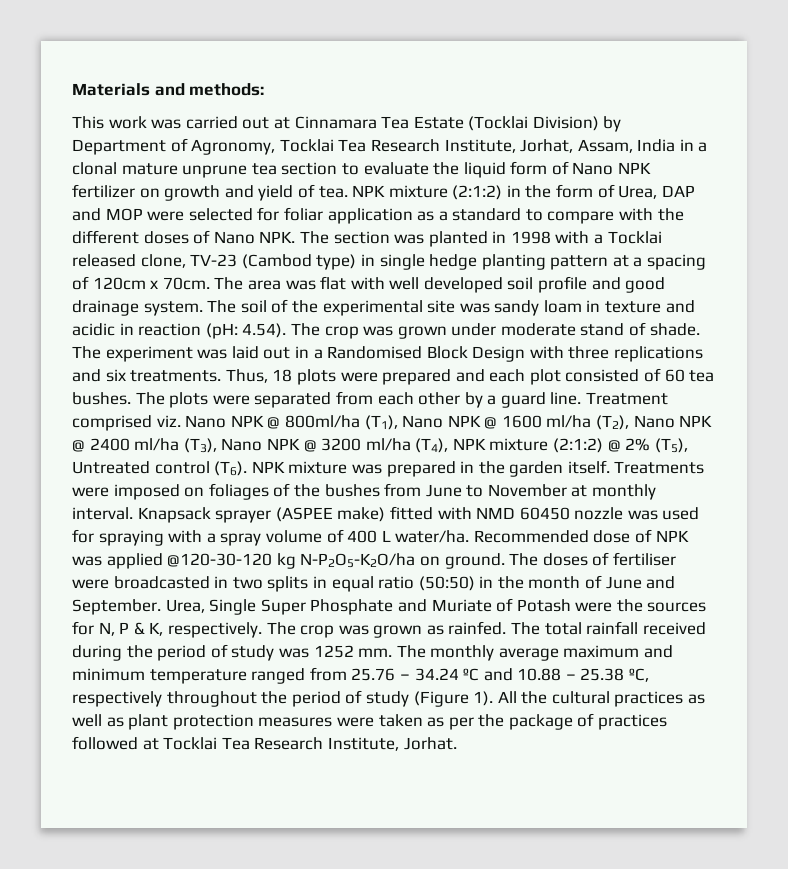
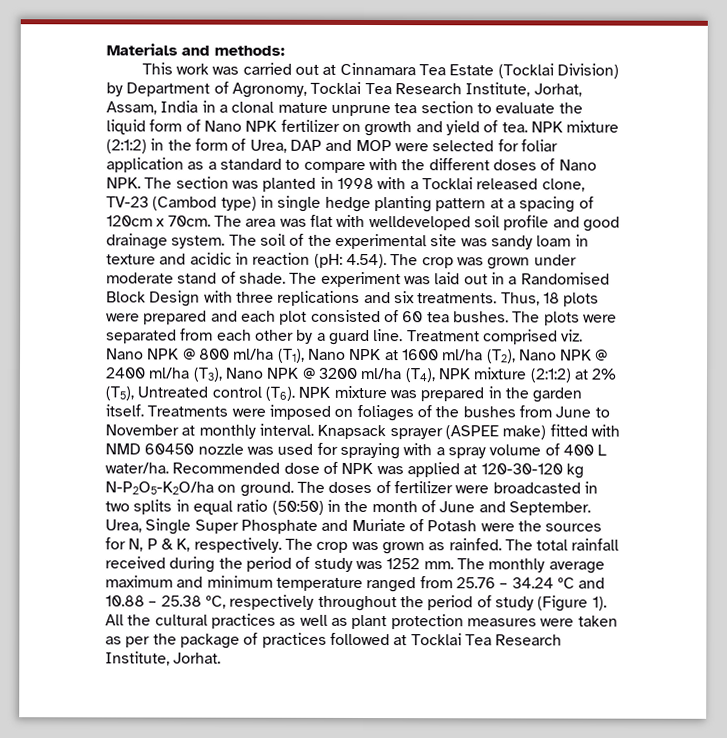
- The area was flat with well developed soil profile and good drainage system.
+ The area was flat with welldeveloped soil profile and good drainage system.
- Treatment comprised viz. Nano NPK @ 800ml/ha (T1), Nano NPK @ 1600 ml/ha (T2), Nano NPK @ 2400 ml/ha (T3), Nano NPK @ 3200 ml/ha (T4), NPK mixture (2:1:2) @ 2% (T5), Untreated control (T6). NPK mixture was prepared in the garden itself.
+ Treatment comprised viz. Nano NPK @ 800 ml/ha (T1), Nano NPK at 1600 ml/ha (T2), Nano NPK @ 2400 ml/ha (T3), Nano NPK @ 3200 ml/ha (T4), NPK mixture (2:1:2) at 2% (T5), Untreated control (T6). NPK mixture was prepared in the garden itself.
- Recommended dose of NPK was applied @120-30-120 kg N-P2O5-K2O/ha on ground.
+ Recommended dose of NPK was applied at 120-30-120 kg N-P2O5-K2O/ha on ground.
- The doses of fertiliser were broadcasted in two splits in equal ratio (50:50) in the month of June and September.
+ The doses of fertilizer were broadcasted in two splits in equal ratio (50:50) in the month of June and September.

